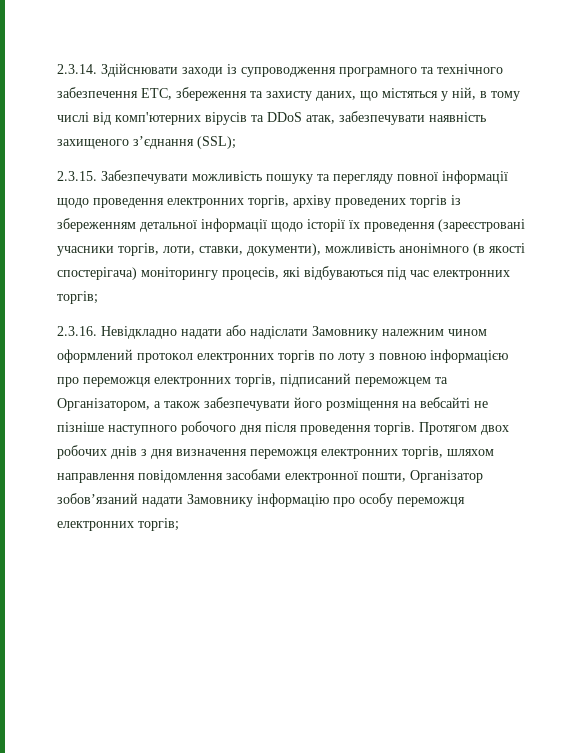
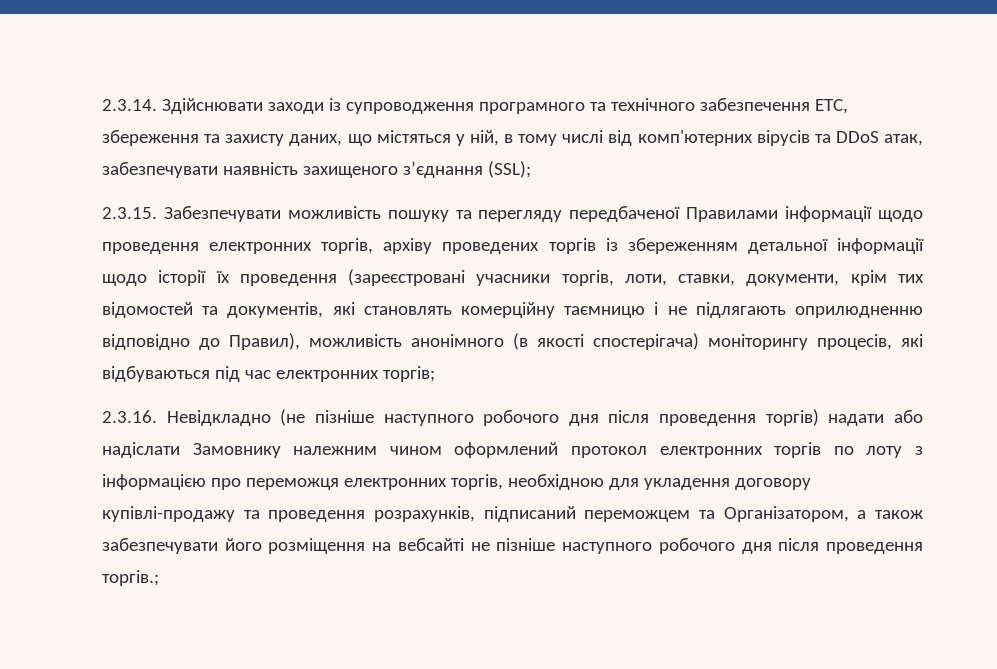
- 2.3.15. Забезпечувати можливість пошуку та перегляду повної інформації щодо проведення електронних торгів, архіву проведених торгів із збереженням детальної інформації щодо історії їх проведення (зареєстровані учасники торгів, лоти, ставки, документи), можливість анонімного (в якості спостерігача) моніторингу процесів, які відбуваються під час електронних торгів;
+ 2.3.15. Забезпечувати можливість пошуку та перегляду передбаченої Правилами інформації щодо проведення електронних торгів, архіву проведених торгів із збереженням детальної інформації щодо історії їх проведення (зареєстровані учасники торгів, лоти, ставки, документи, крім тих відомостей та документів, які становлять комерційну таємницю і не підлягають оприлюдненню відповідно до Правил), можливість анонімного (в якості спостерігача) моніторингу процесів, які відбуваються під час електронних торгів;
- 2.3.16. Невідкладно надати або надіслати Замовнику належним чином оформлений протокол електронних торгів по лоту з повною інформацією про переможця електронних торгів, підписаний переможцем та Організатором, а також забезпечувати його розміщення на вебсайті не пізніше наступного робочого дня після проведення торгів. Протягом двох робочих днів з дня визначення переможця електронних торгів, шляхом направлення повідомлення засобами електронної пошти, Організатор зобов’язаний надати Замовнику інформацію про особу переможця електронних торгів;
+ 2.3.16. Невідкладно (не пізніше наступного робочого дня після проведення торгів) надати або надіслати Замовнику належним чином оформлений протокол електронних торгів по лоту з інформацією про переможця електронних торгів, необхідною для укладення договору купівлі-продажу та проведення розрахунків, підписаний переможцем та Організатором, а також забезпечувати його розміщення на вебсайті не пізніше наступного робочого дня після проведення торгів.;

